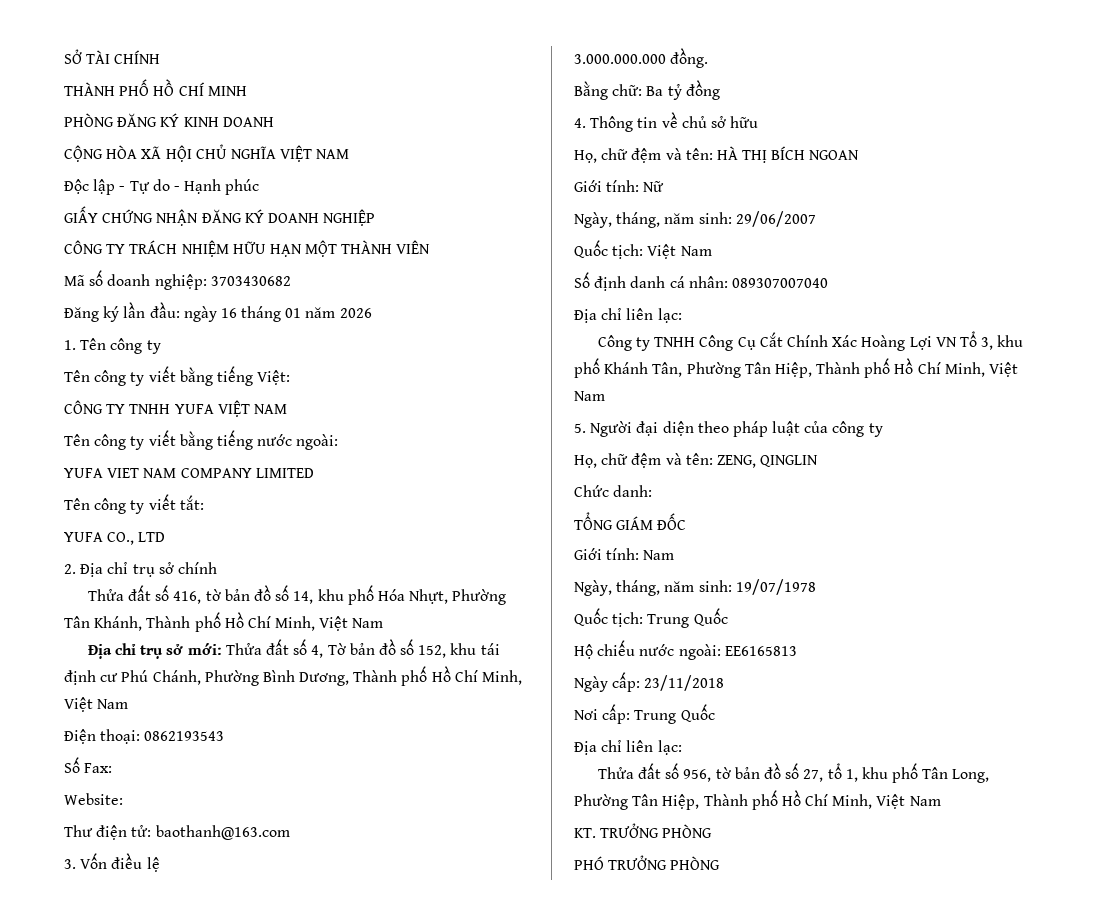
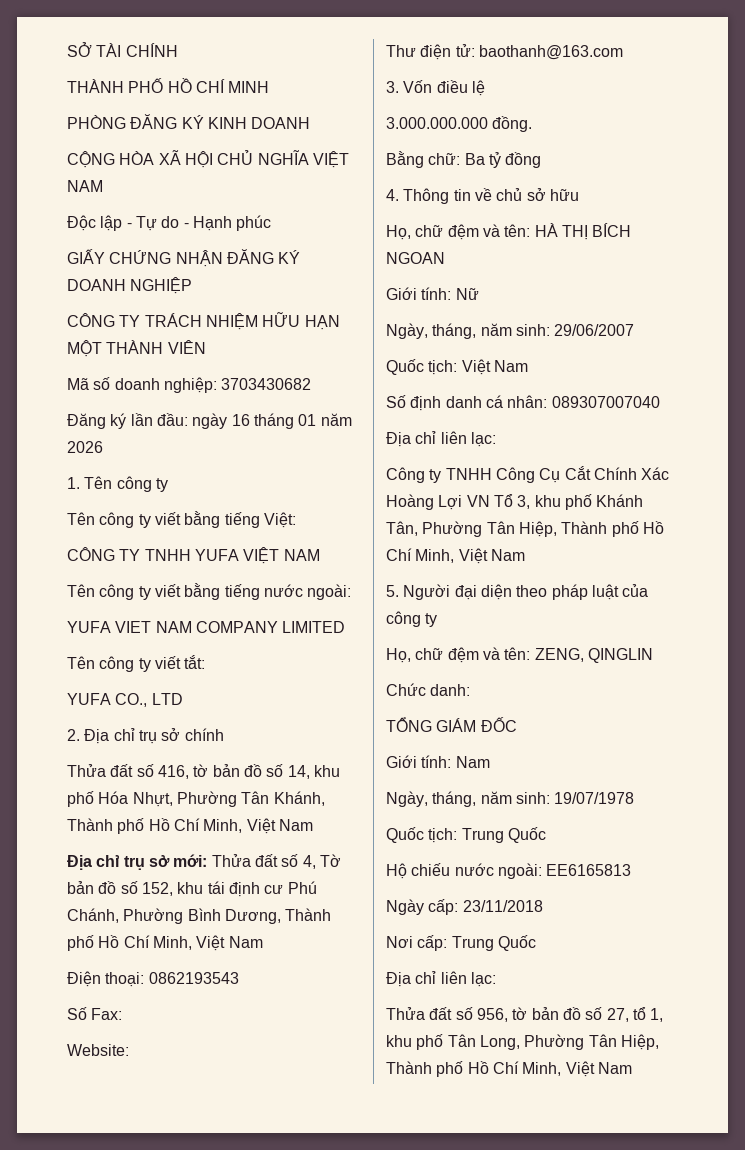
- KT. TRƯỞNG PHÒNG
- PHÓ TRƯỞNG PHÒNG

